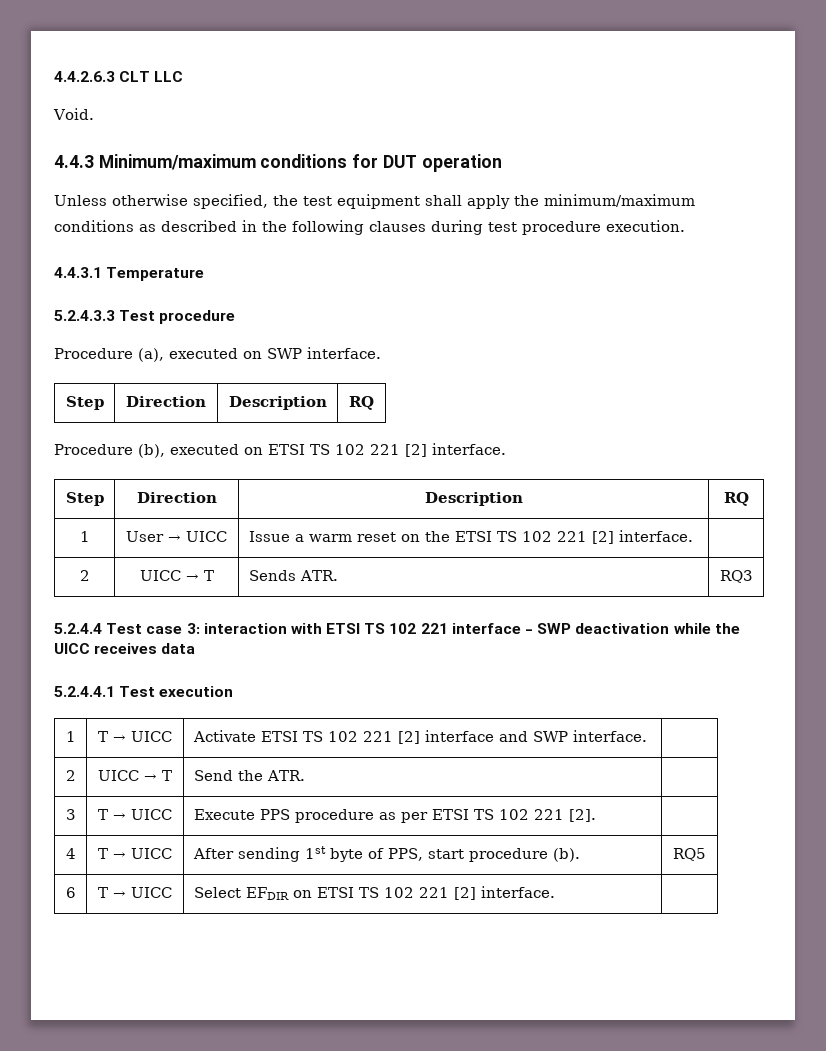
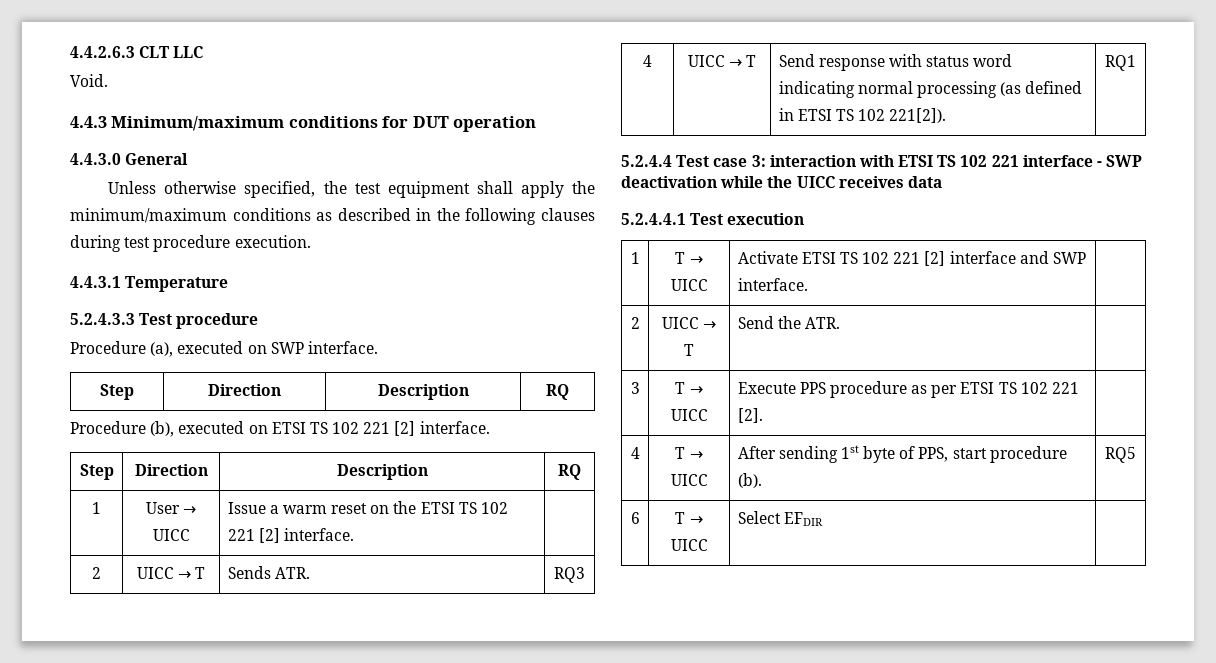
+ 4.4.3.0 General
+ 4 | UICC → T | Send response with status word indicating normal processing (as defined in ETSI TS 102 221[2]). | RQ1
- 6 | T → UICC | Select EFDIR on ETSI TS 102 221 [2] interface. |
+ 6 | T → UICC | Select EFDIR |

